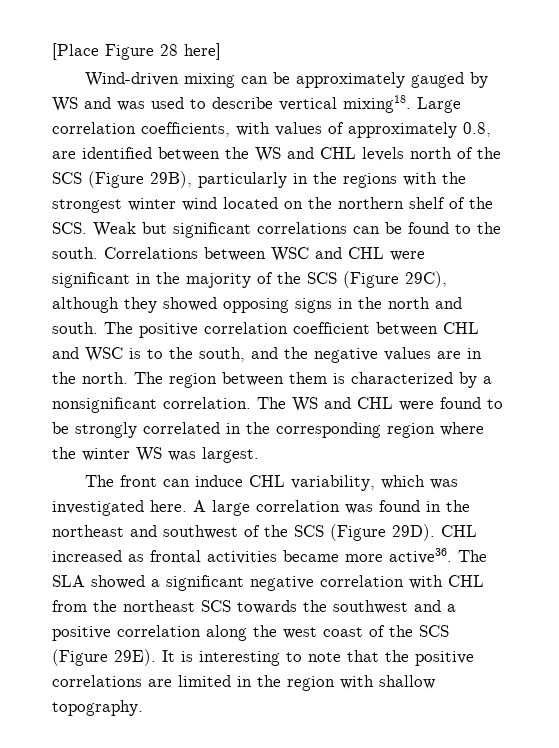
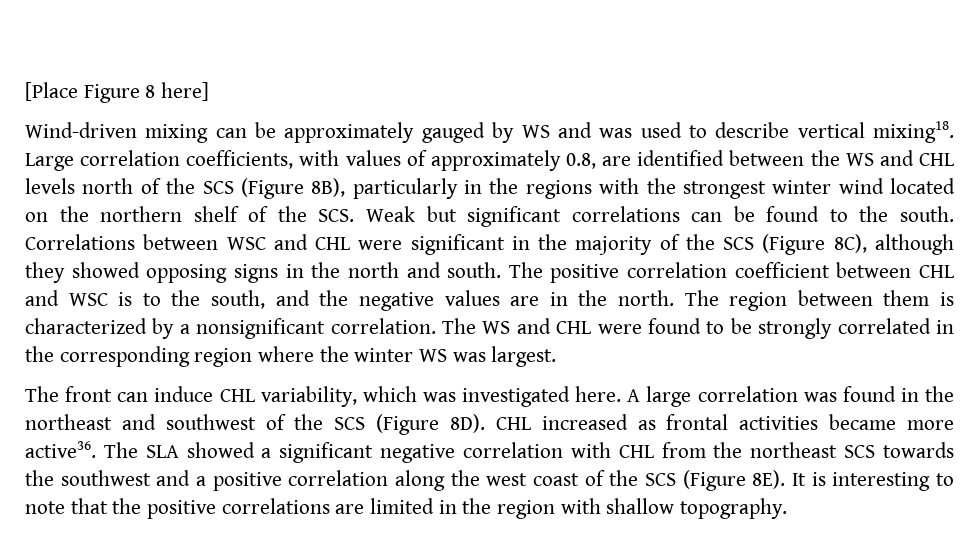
- [Place Figure 28 here]
+ [Place Figure 8 here]
- Large correlation coefficients, with values of approximately 0.8, are identified between the WS and CHL levels north of the SCS (Figure 29B), particularly in the regions with the strongest winter wind located on the northern shelf of the SCS. Weak but significant correlations can be found to the south.
+ Large correlation coefficients, with values of approximately 0.8, are identified between the WS and CHL levels north of the SCS (Figure 8B), particularly in the regions with the strongest winter wind located on the northern shelf of the SCS. Weak but significant correlations can be found to the south.
- Correlations between WSC and CHL were significant in the majority of the SCS (Figure 29C), although they showed opposing signs in the north and south.
+ Correlations between WSC and CHL were significant in the majority of the SCS (Figure 8C), although they showed opposing signs in the north and south.
- A large correlation was found in the northeast and southwest of the SCS (Figure 29D).
+ A large correlation was found in the northeast and southwest of the SCS (Figure 8D).
- The SLA showed a significant negative correlation with CHL from the northeast SCS towards the southwest and a positive correlation along the west coast of the SCS (Figure 29E).
+ The SLA showed a significant negative correlation with CHL from the northeast SCS towards the southwest and a positive correlation along the west coast of the SCS (Figure 8E).

